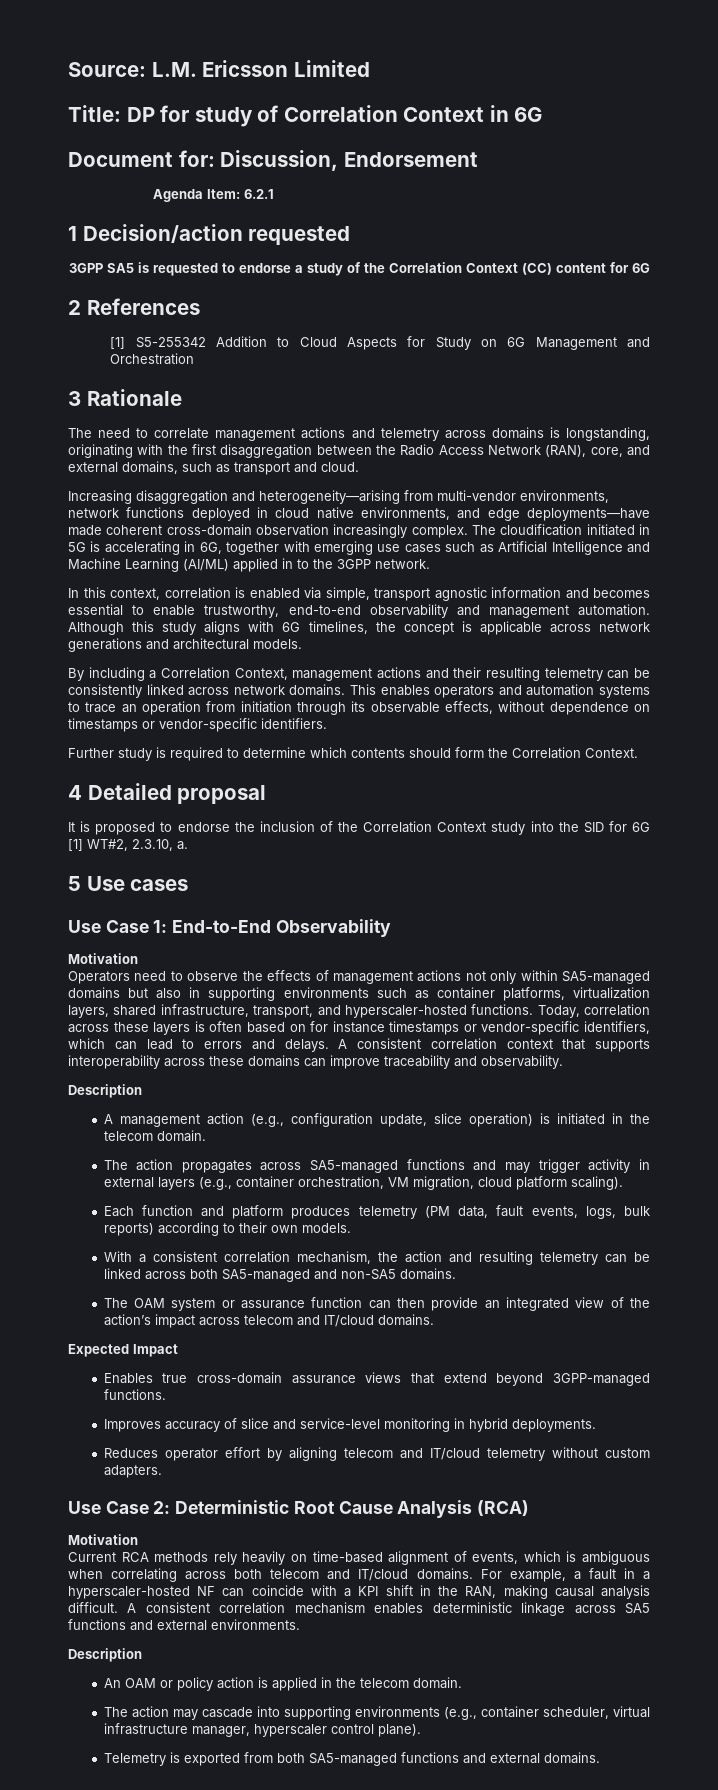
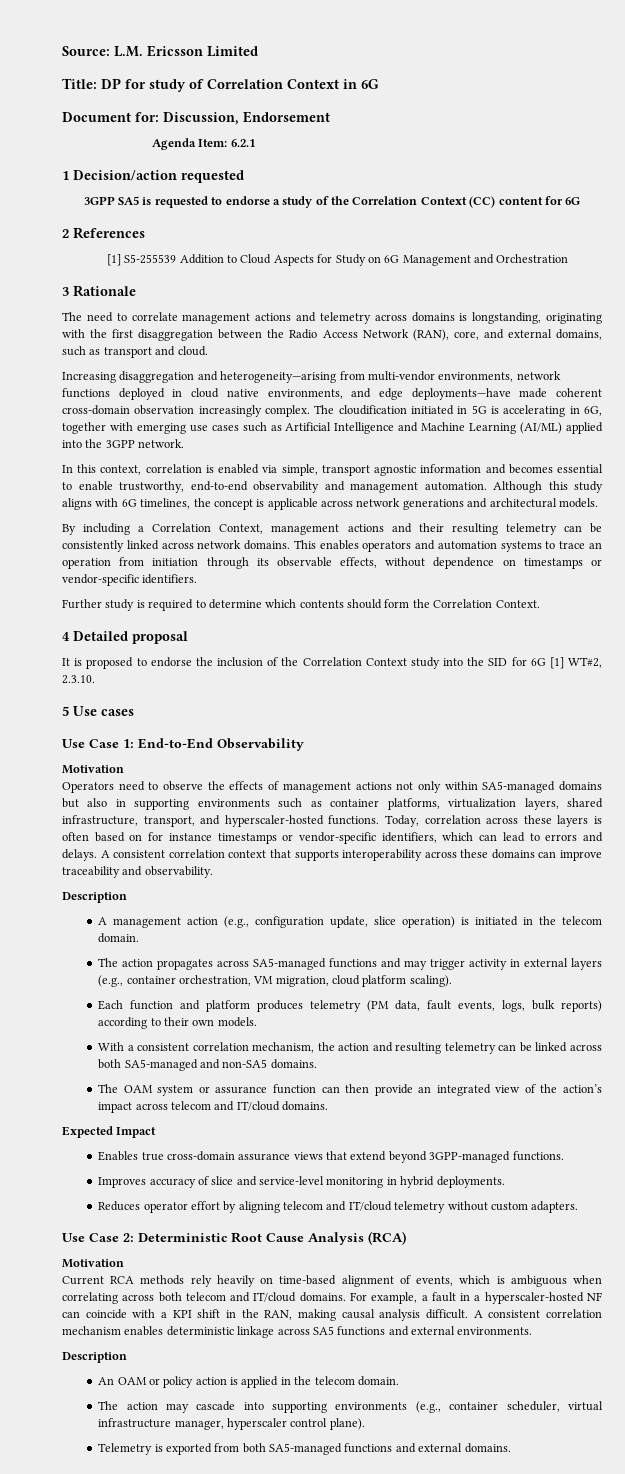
- [1] S5-255342 Addition to Cloud Aspects for Study on 6G Management and Orchestration
+ [1] S5-255539 Addition to Cloud Aspects for Study on 6G Management and Orchestration
- The cloudification initiated in 5G is accelerating in 6G, together with emerging use cases such as Artificial Intelligence and Machine Learning (AI/ML) applied in to the 3GPP network.
+ The cloudification initiated in 5G is accelerating in 6G, together with emerging use cases such as Artificial Intelligence and Machine Learning (AI/ML) applied into the 3GPP network.
- It is proposed to endorse the inclusion of the Correlation Context study into the SID for 6G [1] WT#2, 2.3.10, a.
+ It is proposed to endorse the inclusion of the Correlation Context study into the SID for 6G [1] WT#2, 2.3.10.

